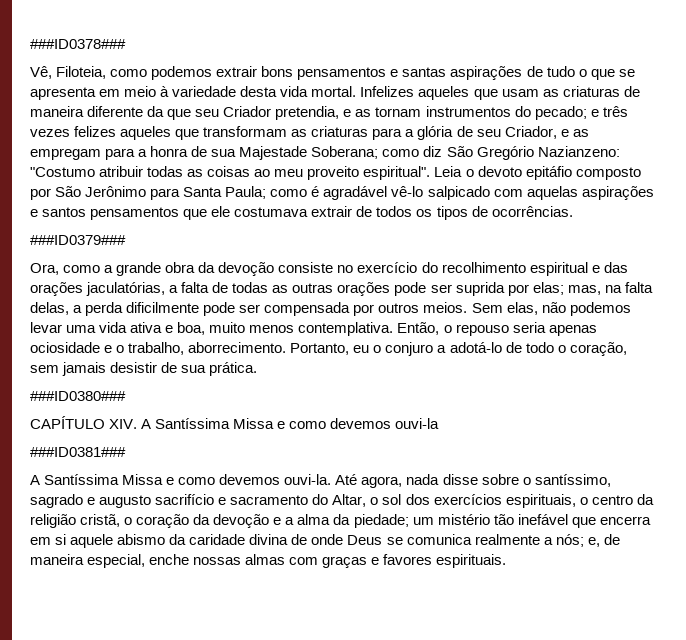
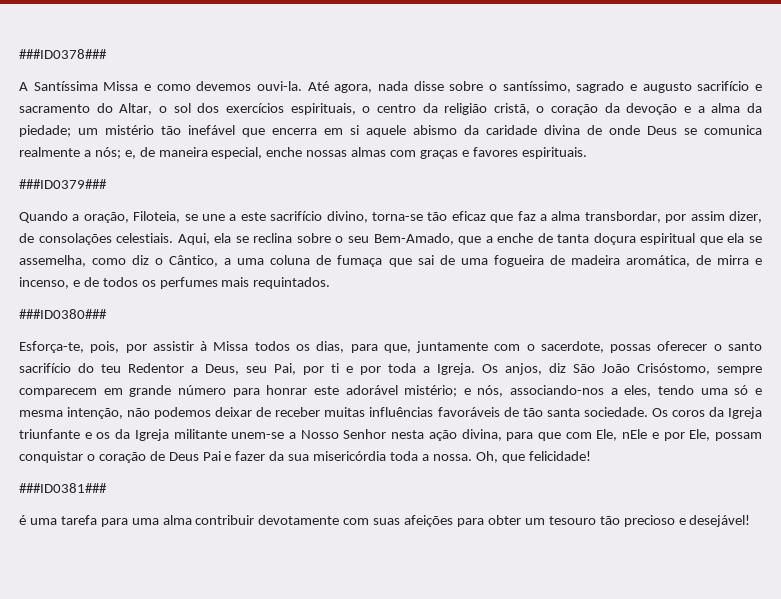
- Vê, Filoteia, como podemos extrair bons pensamentos e santas aspirações de tudo o que se apresenta em meio à variedade desta vida mortal. Infelizes aqueles que usam as criaturas de maneira diferente da que seu Criador pretendia, e as tornam instrumentos do pecado; e três vezes felizes aqueles que transformam as criaturas para a glória de seu Criador, e as empregam para a honra de sua Majestade Soberana; como diz São Gregório Nazianzeno: "Costumo atribuir todas as coisas ao meu proveito espiritual". Leia o devoto epitáfio composto por São Jerônimo para Santa Paula; como é agradável vê-lo salpicado com aquelas aspirações e santos pensamentos que ele costumava extrair de todos os tipos de ocorrências.
- ###ID0379###
- Ora, como a grande obra da devoção consiste no exercício do recolhimento espiritual e das orações jaculatórias, a falta de todas as outras orações pode ser suprida por elas; mas, na falta delas, a perda dificilmente pode ser compensada por outros meios. Sem elas, não podemos levar uma vida ativa e boa, muito menos contemplativa. Então, o repouso seria apenas ociosidade e o trabalho, aborrecimento. Portanto, eu o conjuro a adotá-lo de todo o coração, sem jamais desistir de sua prática.
- ###ID0380###
- CAPÍTULO XIV. A Santíssima Missa e como devemos ouvi-la
- ###ID0381###
+ ###ID0379###
+ Quando a oração, Filoteia, se une a este sacrifício divino, torna-se tão eficaz que faz a alma transbordar, por assim dizer, de consolações celestiais. Aqui, ela se reclina sobre o seu Bem-Amado, que a enche de tanta doçura espiritual que ela se assemelha, como diz o Cântico, a uma coluna de fumaça que sai de uma fogueira de madeira aromática, de mirra e incenso, e de todos os perfumes mais requintados.
+ ###ID0380###
+ Esforça-te, pois, por assistir à Missa todos os dias, para que, juntamente com o sacerdote, possas oferecer o santo sacrifício do teu Redentor a Deus, seu Pai, por ti e por toda a Igreja. Os anjos, diz São João Crisóstomo, sempre comparecem em grande número para honrar este adorável mistério; e nós, associando-nos a eles, tendo uma só e mesma intenção, não podemos deixar de receber muitas influências favoráveis de tão santa sociedade. Os coros da Igreja triunfante e os da Igreja militante unem-se a Nosso Senhor nesta ação divina, para que com Ele, nEle e por Ele, possam conquistar o coração de Deus Pai e fazer da sua misericórdia toda a nossa. Oh, que felicidade!
+ ###ID0381###
+ é uma tarefa para uma alma contribuir devotamente com suas afeições para obter um tesouro tão precioso e desejável!

